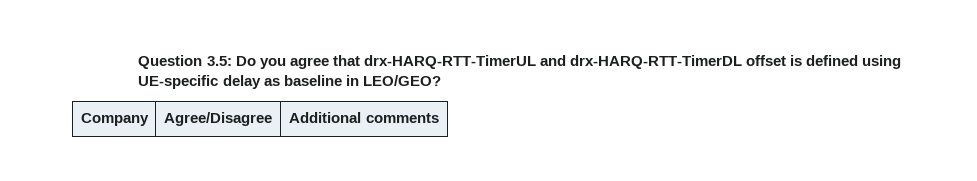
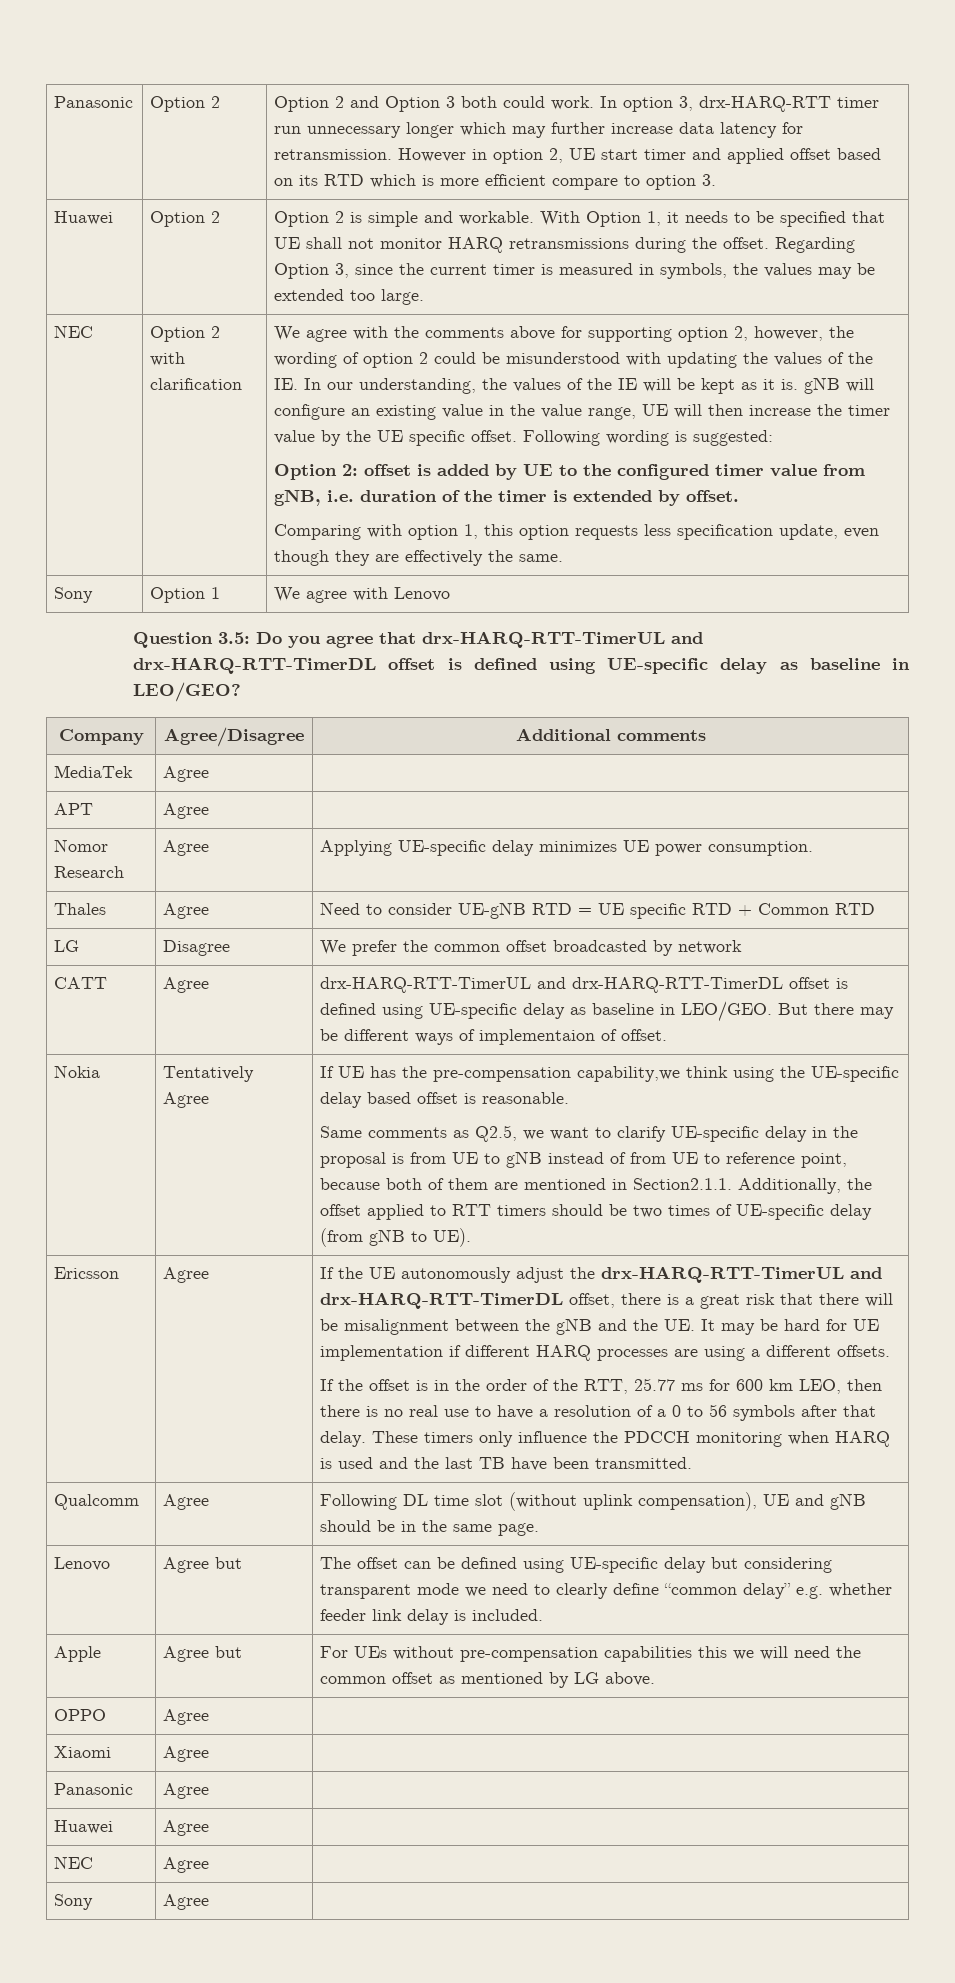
+ Panasonic | Option 2 | Option 2 and Option 3 both could work. In option 3, drx-HARQ-RTT timer run unnecessary longer which may further increase data latency for retransmission. However in option 2, UE start timer and applied offset based on its RTD which is more efficient compare to option 3.
+ Huawei | Option 2 | Option 2 is simple and workable. With Option 1, it needs to be specified that UE shall not monitor HARQ retransmissions during the offset. Regarding Option 3, since the current timer is measured in symbols, the values may be extended too large.
+ NEC | Option 2 with clarification | We agree with the comments above for supporting option 2, however, the wording of option 2 could be misunderstood with updating the values of the IE. In our understanding, the values of the IE will be kept as it is. gNB will configure an existing value in the value range, UE will then increase the timer value by the UE specific offset. Following wording is suggested:
+ Option 2: offset is added by UE to the configured timer value from gNB, i.e. duration of the timer is extended by offset.
+ Comparing with option 1, this option requests less specification update, even though they are effectively the same.
+ Sony | Option 1 | We agree with Lenovo
+ MediaTek | Agree |
+ APT | Agree |
+ Nomor Research | Agree | Applying UE-specific delay minimizes UE power consumption.
+ Thales | Agree | Need to consider UE-gNB RTD = UE specific RTD + Common RTD
+ LG | Disagree | We prefer the common offset broadcasted by network
+ CATT | Agree | drx-HARQ-RTT-TimerUL and drx-HARQ-RTT-TimerDL offset is defined using UE-specific delay as baseline in LEO/GEO. But there may be different ways of implementaion of offset.
+ Nokia | Tentatively Agree | If UE has the pre-compensation capability,we think using the UE-specific delay based offset is reasonable.
+ Same comments as Q2.5, we want to clarify UE-specific delay in the proposal is from UE to gNB instead of from UE to reference point, because both of them are mentioned in Section2.1.1. Additionally, the offset applied to RTT timers should be two times of UE-specific delay (from gNB to UE).
+ Ericsson | Agree | If the UE autonomously adjust the drx-HARQ-RTT-TimerUL and drx-HARQ-RTT-TimerDL offset, there is a great risk that there will be misalignment between the gNB and the UE. It may be hard for UE implementation if different HARQ processes are using a different offsets.
+ If the offset is in the order of the RTT, 25.77 ms for 600 km LEO, then there is no real use to have a resolution of a 0 to 56 symbols after that delay. These timers only influence the PDCCH monitoring when HARQ is used and the last TB have been transmitted.
+ Qualcomm | Agree | Following DL time slot (without uplink compensation), UE and gNB should be in the same page.
+ Lenovo | Agree but | The offset can be defined using UE-specific delay but considering transparent mode we need to clearly define “common delay” e.g. whether feeder link delay is included.
+ Apple | Agree but | For UEs without pre-compensation capabilities this we will need the common offset as mentioned by LG above.
+ OPPO | Agree |
+ Xiaomi | Agree |
+ Panasonic | Agree |
+ Huawei | Agree |
+ NEC | Agree |
+ Sony | Agree |

